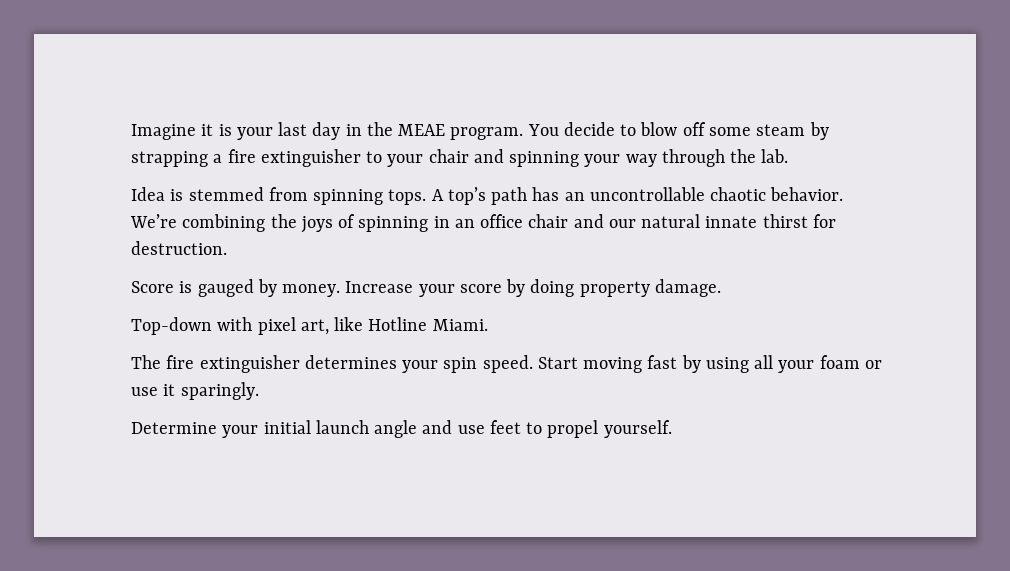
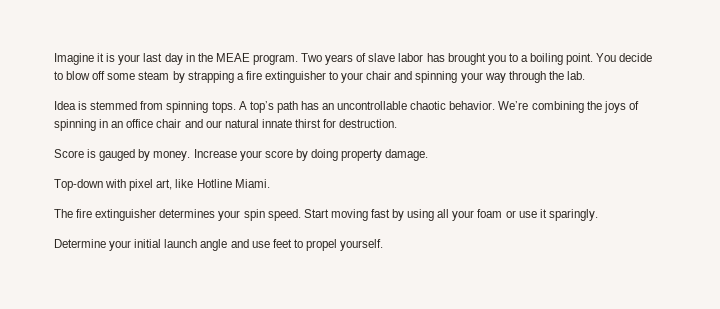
+ Two years of slave labor has brought you to a boiling point.

